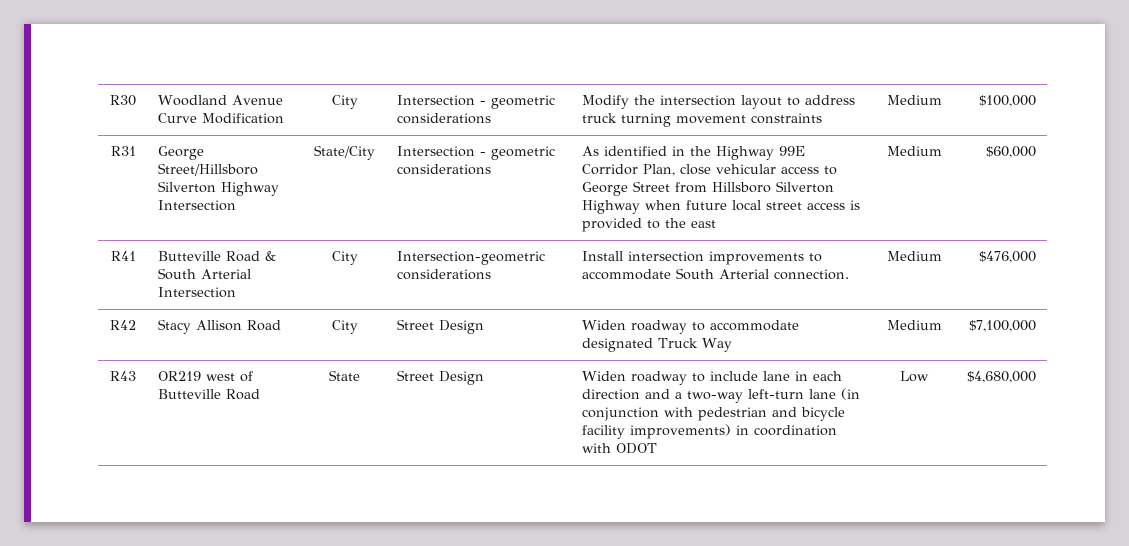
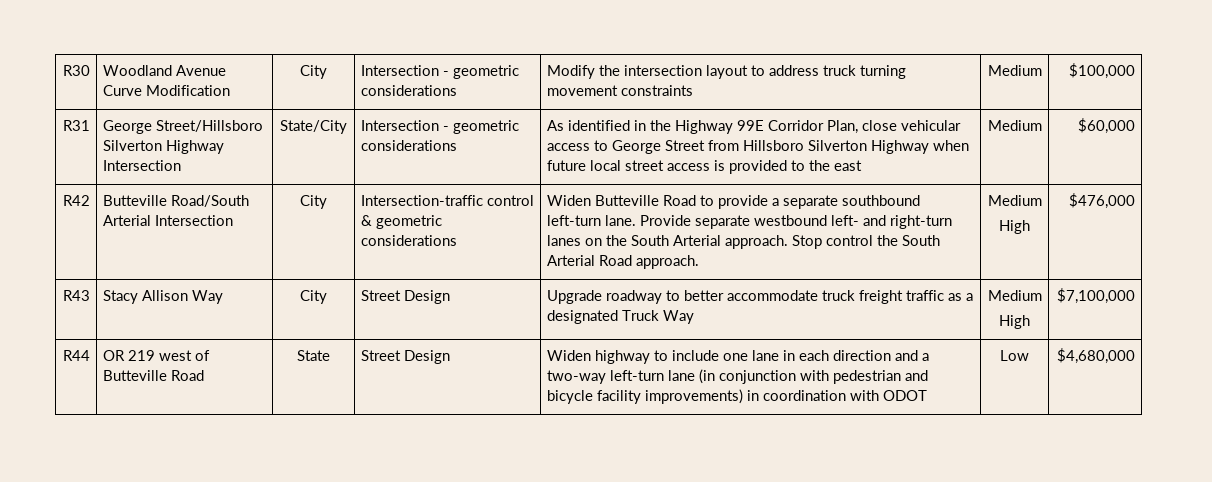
- R41 | Butteville Road & South Arterial Intersection
+ R42 | Butteville Road/South Arterial Intersection
- Intersection-geometric considerations | Install intersection improvements to accommodate South Arterial connection. | Medium
+ Intersection-traffic control & geometric considerations | Widen Butteville Road to provide a separate southbound left-turn lane. Provide separate westbound left- and right-turn lanes on the South Arterial approach. Stop control the South Arterial Road approach. | Medium
+ High
- R42 | Stacy Allison Road | City | Street Design | Widen roadway to accommodate designated Truck Way | Medium | $7,100,000
+ R43 | Stacy Allison Way | City | Street Design | Upgrade roadway to better accommodate truck freight traffic as a designated Truck Way | Medium
+ High | $7,100,000
- R43 | OR219 west of Butteville Road | State | Street Design | Widen roadway to include lane in each direction and a two-way left-turn lane (in conjunction with pedestrian and bicycle facility improvements) in coordination with ODOT | Low | $4,680,000
+ R44 | OR 219 west of Butteville Road | State | Street Design | Widen highway to include one lane in each direction and a two-way left-turn lane (in conjunction with pedestrian and bicycle facility improvements) in coordination with ODOT | Low | $4,680,000

